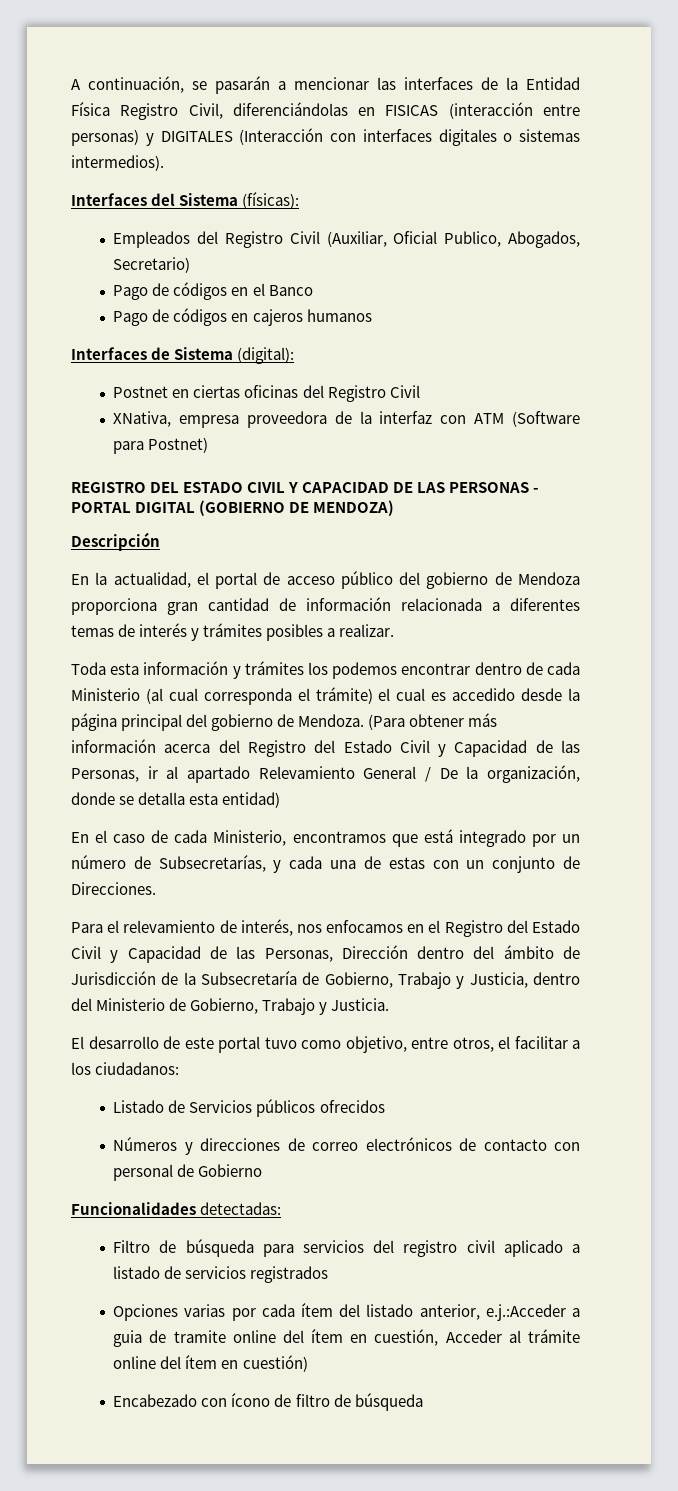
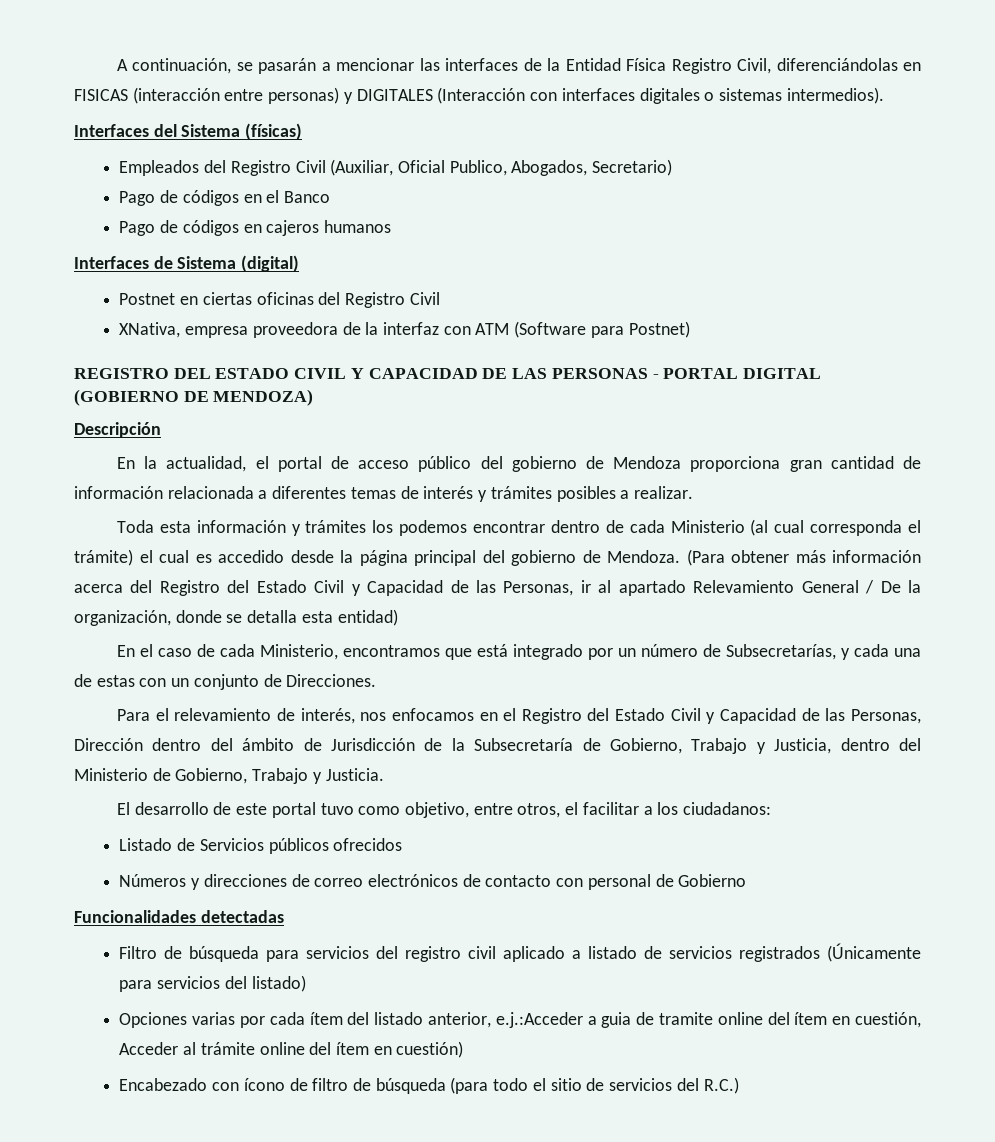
- Interfaces del Sistema (físicas):
+ Interfaces del Sistema (físicas)
- Interfaces de Sistema (digital):
+ Interfaces de Sistema (digital)
- Funcionalidades detectadas:
+ Funcionalidades detectadas
- Filtro de búsqueda para servicios del registro civil aplicado a listado de servicios registrados
+ Filtro de búsqueda para servicios del registro civil aplicado a listado de servicios registrados (Únicamente para servicios del listado)
- Encabezado con ícono de filtro de búsqueda
+ Encabezado con ícono de filtro de búsqueda (para todo el sitio de servicios del R.C.)

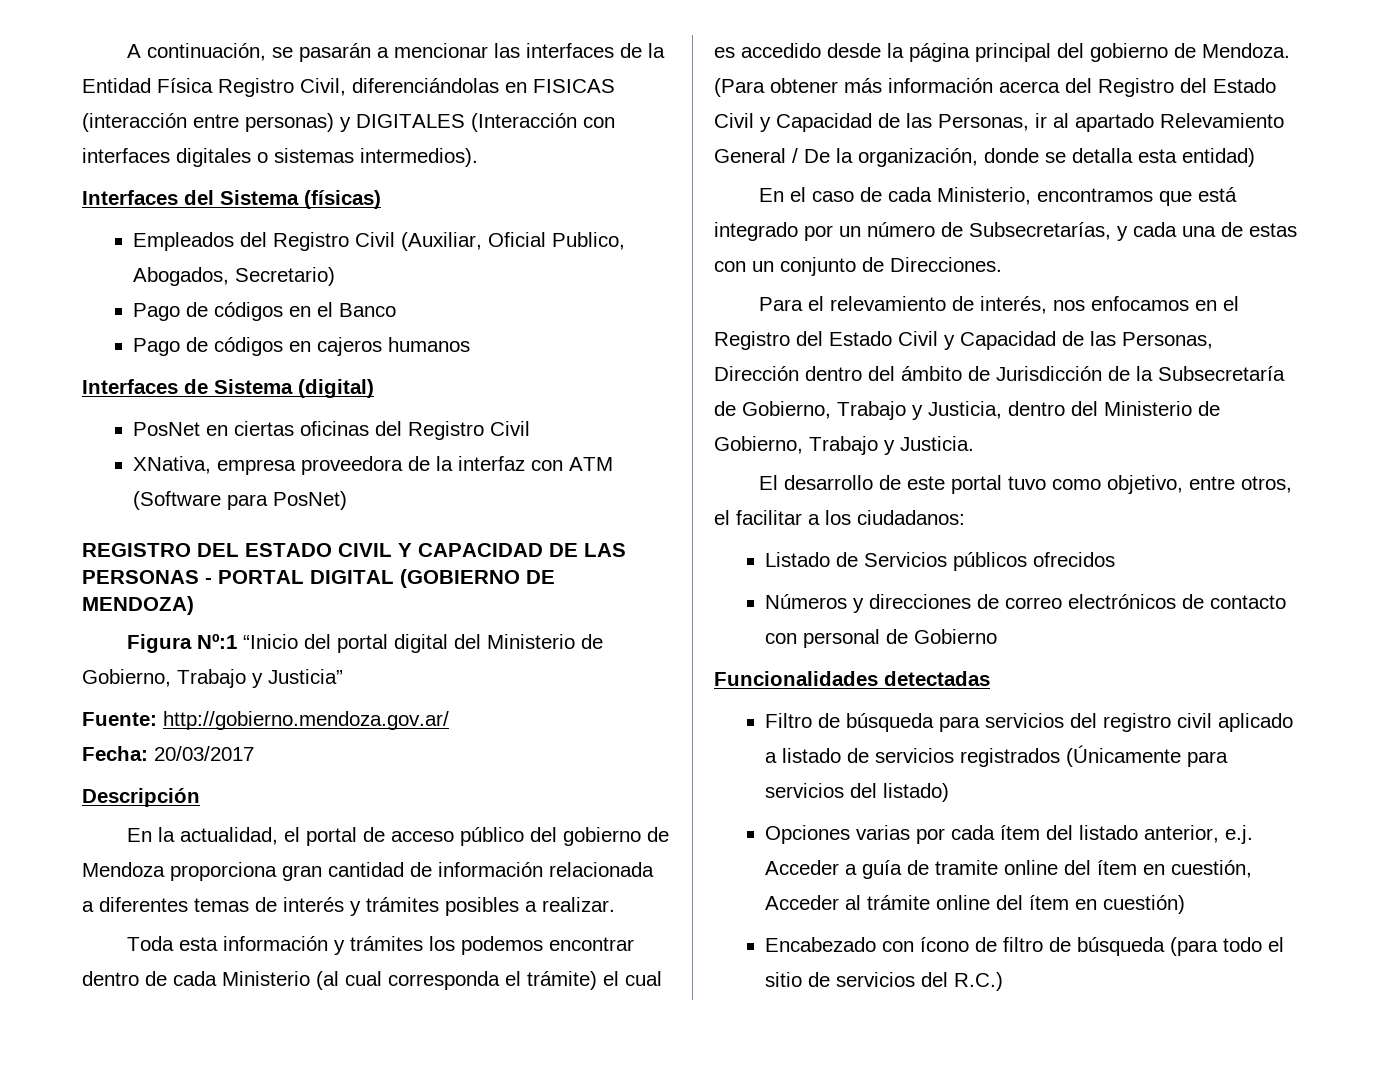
- Postnet en ciertas oficinas del Registro Civil
+ PosNet en ciertas oficinas del Registro Civil
- XNativa, empresa proveedora de la interfaz con ATM (Software para Postnet)
+ XNativa, empresa proveedora de la interfaz con ATM (Software para PosNet)
+ Figura Nº:1 “Inicio del portal digital del Ministerio de Gobierno, Trabajo y Justicia”
+ Fuente: http://gobierno.mendoza.gov.ar/
+ Fecha: 20/03/2017
- Opciones varias por cada ítem del listado anterior, e.j.:Acceder a guia de tramite online del ítem en cuestión, Acceder al trámite online del ítem en cuestión)
+ Opciones varias por cada ítem del listado anterior, e.j. Acceder a guía de tramite online del ítem en cuestión, Acceder al trámite online del ítem en cuestión)

